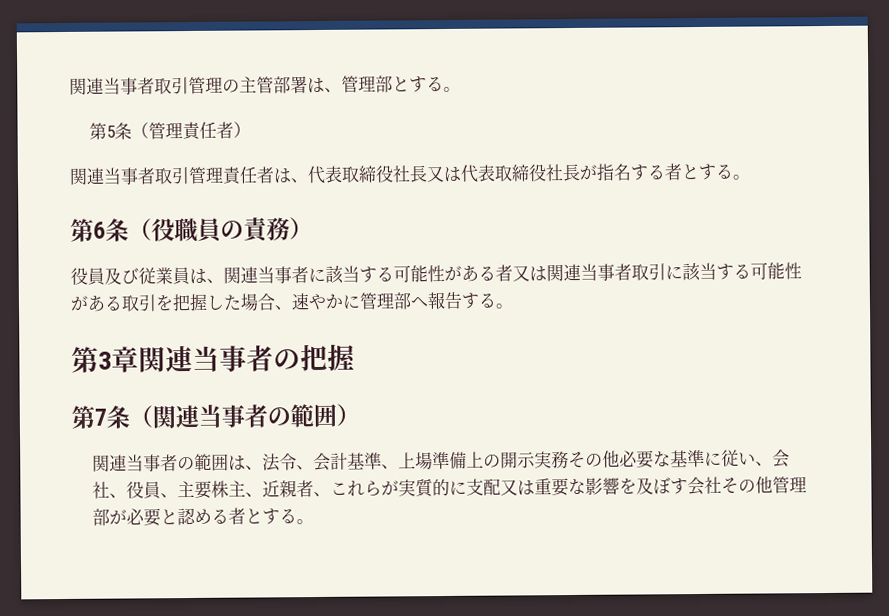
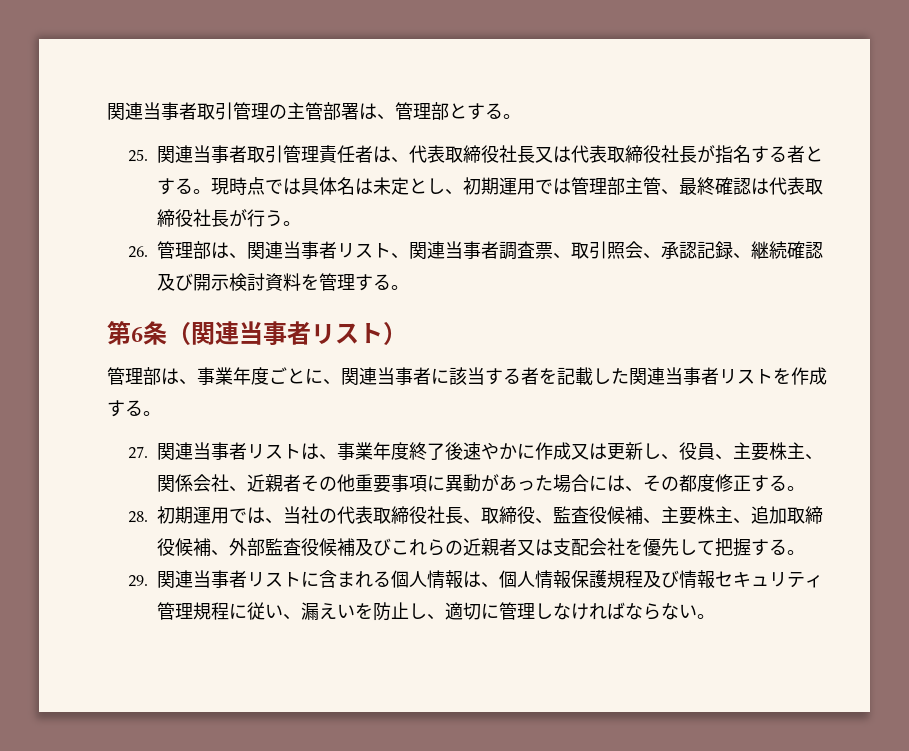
- 第5条（管理責任者）
- 関連当事者取引管理責任者は、代表取締役社長又は代表取締役社長が指名する者とする。
- 第6条（役職員の責務）
- 役員及び従業員は、関連当事者に該当する可能性がある者又は関連当事者取引に該当する可能性がある取引を把握した場合、速やかに管理部へ報告する。
- 第3章関連当事者の把握
- 第7条（関連当事者の範囲）
- 関連当事者の範囲は、法令、会計基準、上場準備上の開示実務その他必要な基準に従い、会社、役員、主要株主、近親者、これらが実質的に支配又は重要な影響を及ぼす会社その他管理部が必要と認める者とする。
+ 25.関連当事者取引管理責任者は、代表取締役社長又は代表取締役社長が指名する者とする。現時点では具体名は未定とし、初期運用では管理部主管、最終確認は代表取締役社長が行う。
+ 26.管理部は、関連当事者リスト、関連当事者調査票、取引照会、承認記録、継続確認及び開示検討資料を管理する。
+ 第6条（関連当事者リスト）
+ 管理部は、事業年度ごとに、関連当事者に該当する者を記載した関連当事者リストを作成する。
+ 27.関連当事者リストは、事業年度終了後速やかに作成又は更新し、役員、主要株主、関係会社、近親者その他重要事項に異動があった場合には、その都度修正する。
+ 28.初期運用では、当社の代表取締役社長、取締役、監査役候補、主要株主、追加取締役候補、外部監査役候補及びこれらの近親者又は支配会社を優先して把握する。
+ 29.関連当事者リストに含まれる個人情報は、個人情報保護規程及び情報セキュリティ管理規程に従い、漏えいを防止し、適切に管理しなければならない。

